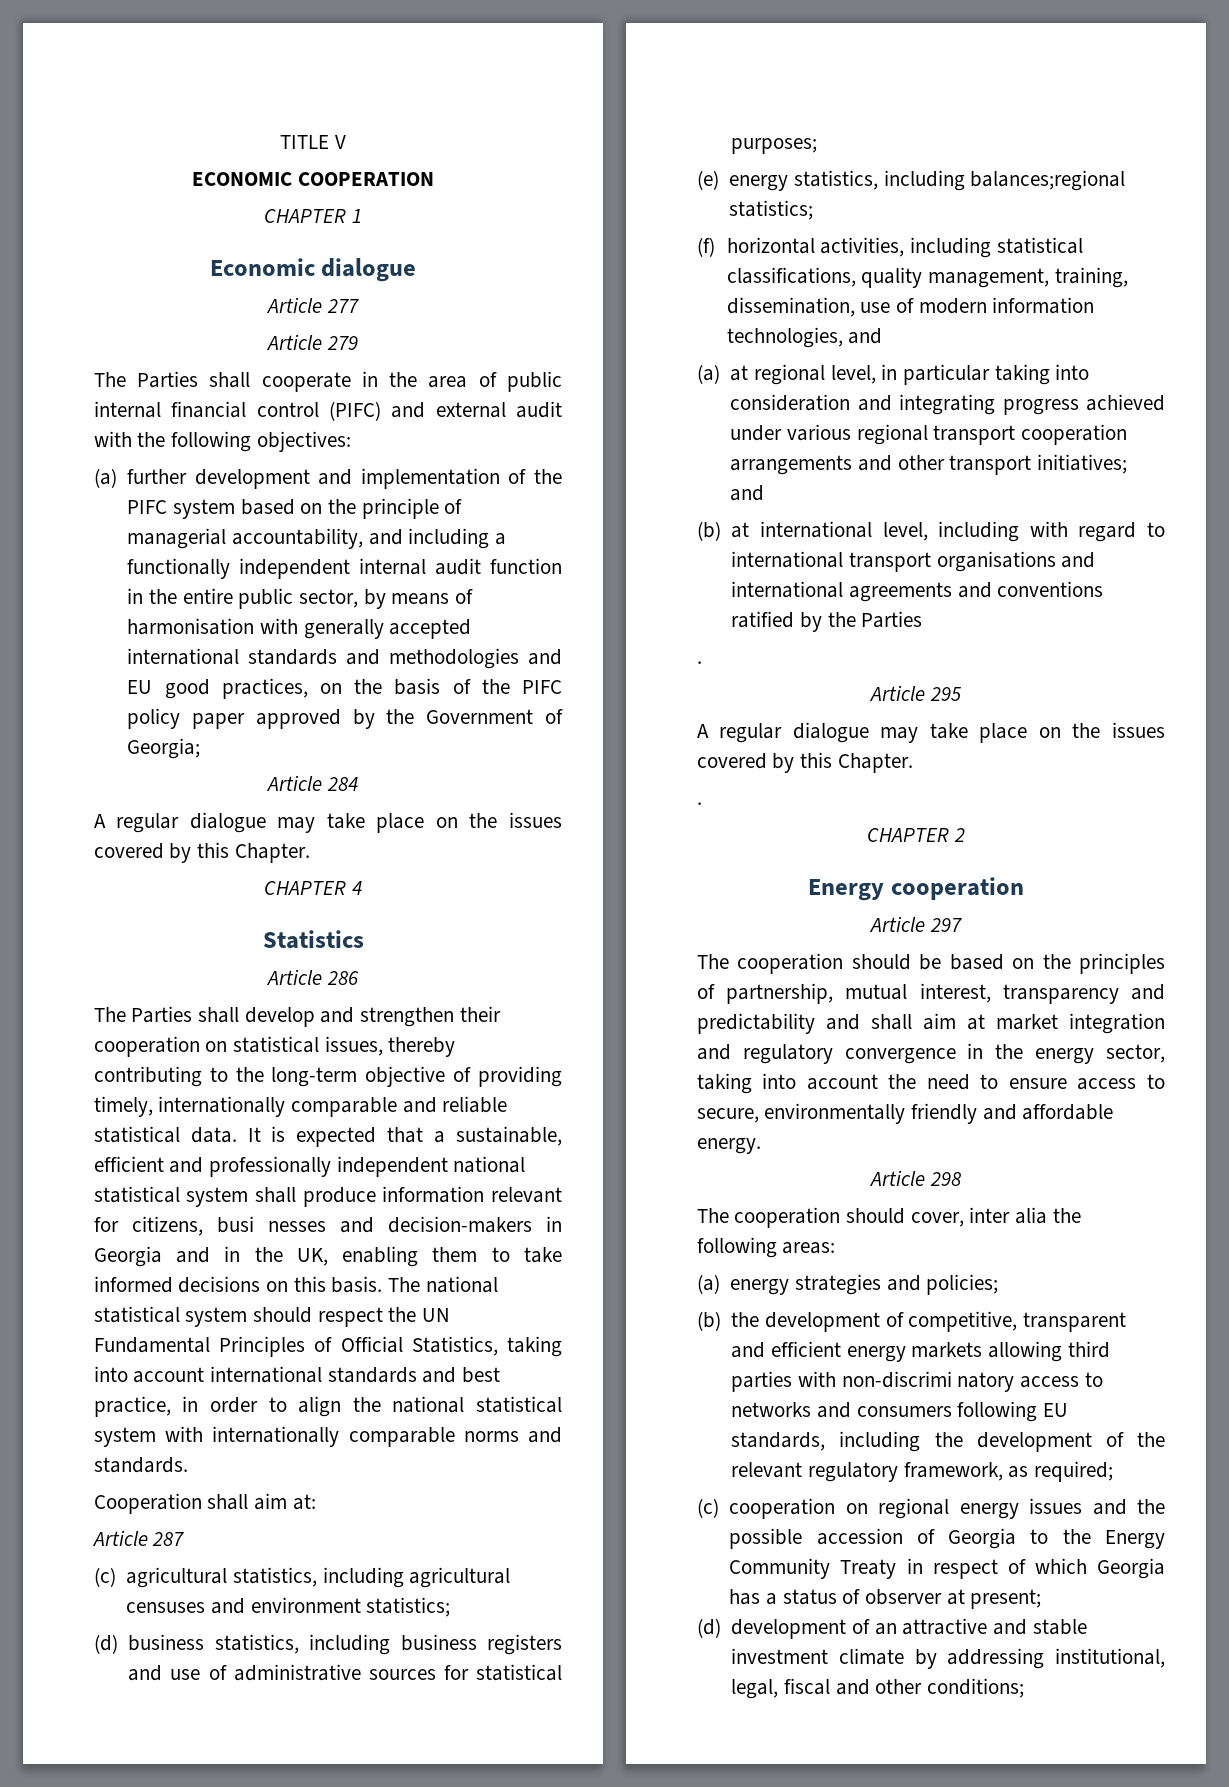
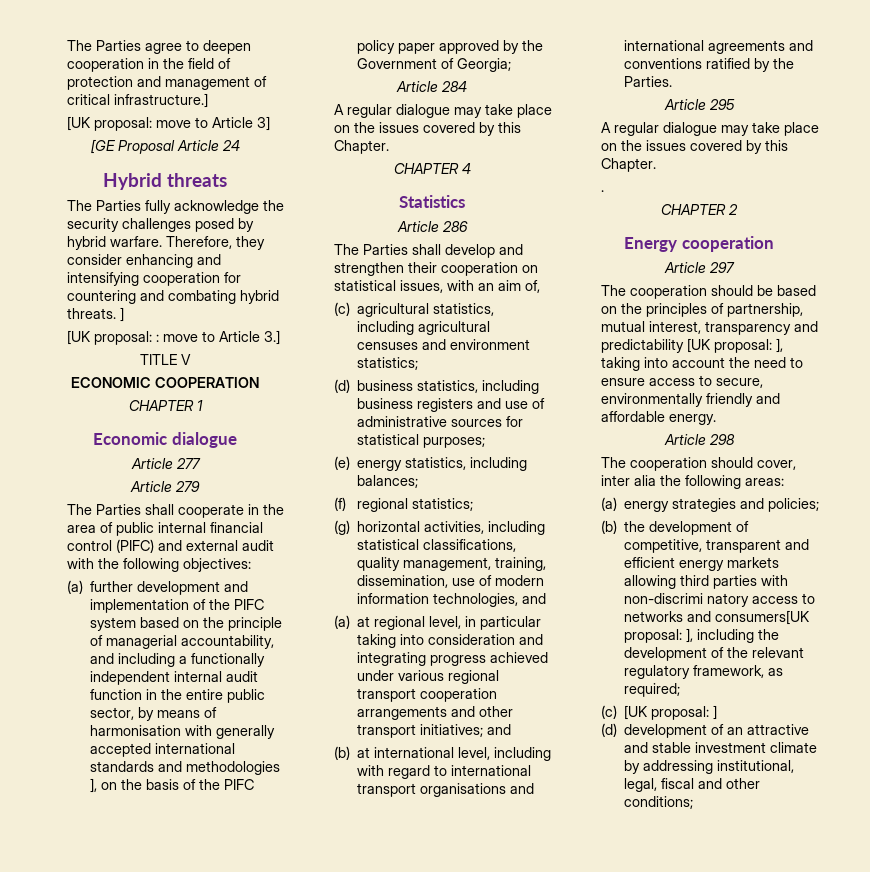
+ The Parties agree to deepen cooperation in the field of protection and management of critical infrastructure.]
+ [UK proposal: move to Article 3]
+ [GE Proposal Article 24
+ Hybrid threats
+ The Parties fully acknowledge the security challenges posed by hybrid warfare. Therefore, they consider enhancing and intensifying cooperation for countering and combating hybrid threats. ]
+ [UK proposal: : move to Article 3.]
- (a) further development and implementation of the PIFC system based on the principle of managerial accountability, and including a functionally independent internal audit function in the entire public sector, by means of harmonisation with generally accepted international standards and methodologies and EU good practices, on the basis of the PIFC policy paper approved by the Government of Georgia;
+ (a) further development and implementation of the PIFC system based on the principle of managerial accountability, and including a functionally independent internal audit function in the entire public sector, by means of harmonisation with generally accepted international standards and methodologies ], on the basis of the PIFC policy paper approved by the Government of Georgia;
- The Parties shall develop and strengthen their cooperation on statistical issues, thereby contributing to the long-term objective of providing timely, internationally comparable and reliable statistical data. It is expected that a sustainable, efficient and professionally independent national statistical system shall produce information relevant for citizens, busi nesses and decision-makers in Georgia and in the UK, enabling them to take informed decisions on this basis. The national statistical system should respect the UN Fundamental Principles of Official Statistics, taking into account international standards and best practice, in order to align the national statistical system with internationally comparable norms and standards.
- Cooperation shall aim at:
- Article 287
+ The Parties shall develop and strengthen their cooperation on statistical issues, with an aim of,
- (e) energy statistics, including balances;regional statistics;
- (f) horizontal activities, including statistical classifications, quality management, training, dissemination, use of modern information technologies, and
+ (e) energy statistics, including balances;
+ (f) regional statistics;
+ (g) horizontal activities, including statistical classifications, quality management, training, dissemination, use of modern information technologies, and
- (b) at international level, including with regard to international transport organisations and international agreements and conventions ratified by the Parties
- .
+ (b) at international level, including with regard to international transport organisations and international agreements and conventions ratified by the Parties.
- The cooperation should be based on the principles of partnership, mutual interest, transparency and predictability and shall aim at market integration and regulatory convergence in the energy sector, taking into account the need to ensure access to secure, environmentally friendly and affordable energy.
+ The cooperation should be based on the principles of partnership, mutual interest, transparency and predictability [UK proposal: ], taking into account the need to ensure access to secure, environmentally friendly and affordable energy.
- (b) the development of competitive, transparent and efficient energy markets allowing third parties with non-discrimi natory access to networks and consumers following EU standards, including the development of the relevant regulatory framework, as required;
+ (b) the development of competitive, transparent and efficient energy markets allowing third parties with non-discrimi natory access to networks and consumers[UK proposal: ], including the development of the relevant regulatory framework, as required;
- (c) cooperation on regional energy issues and the possible accession of Georgia to the Energy Community Treaty in respect of which Georgia has a status of observer at present;
+ (c) [UK proposal: ]

